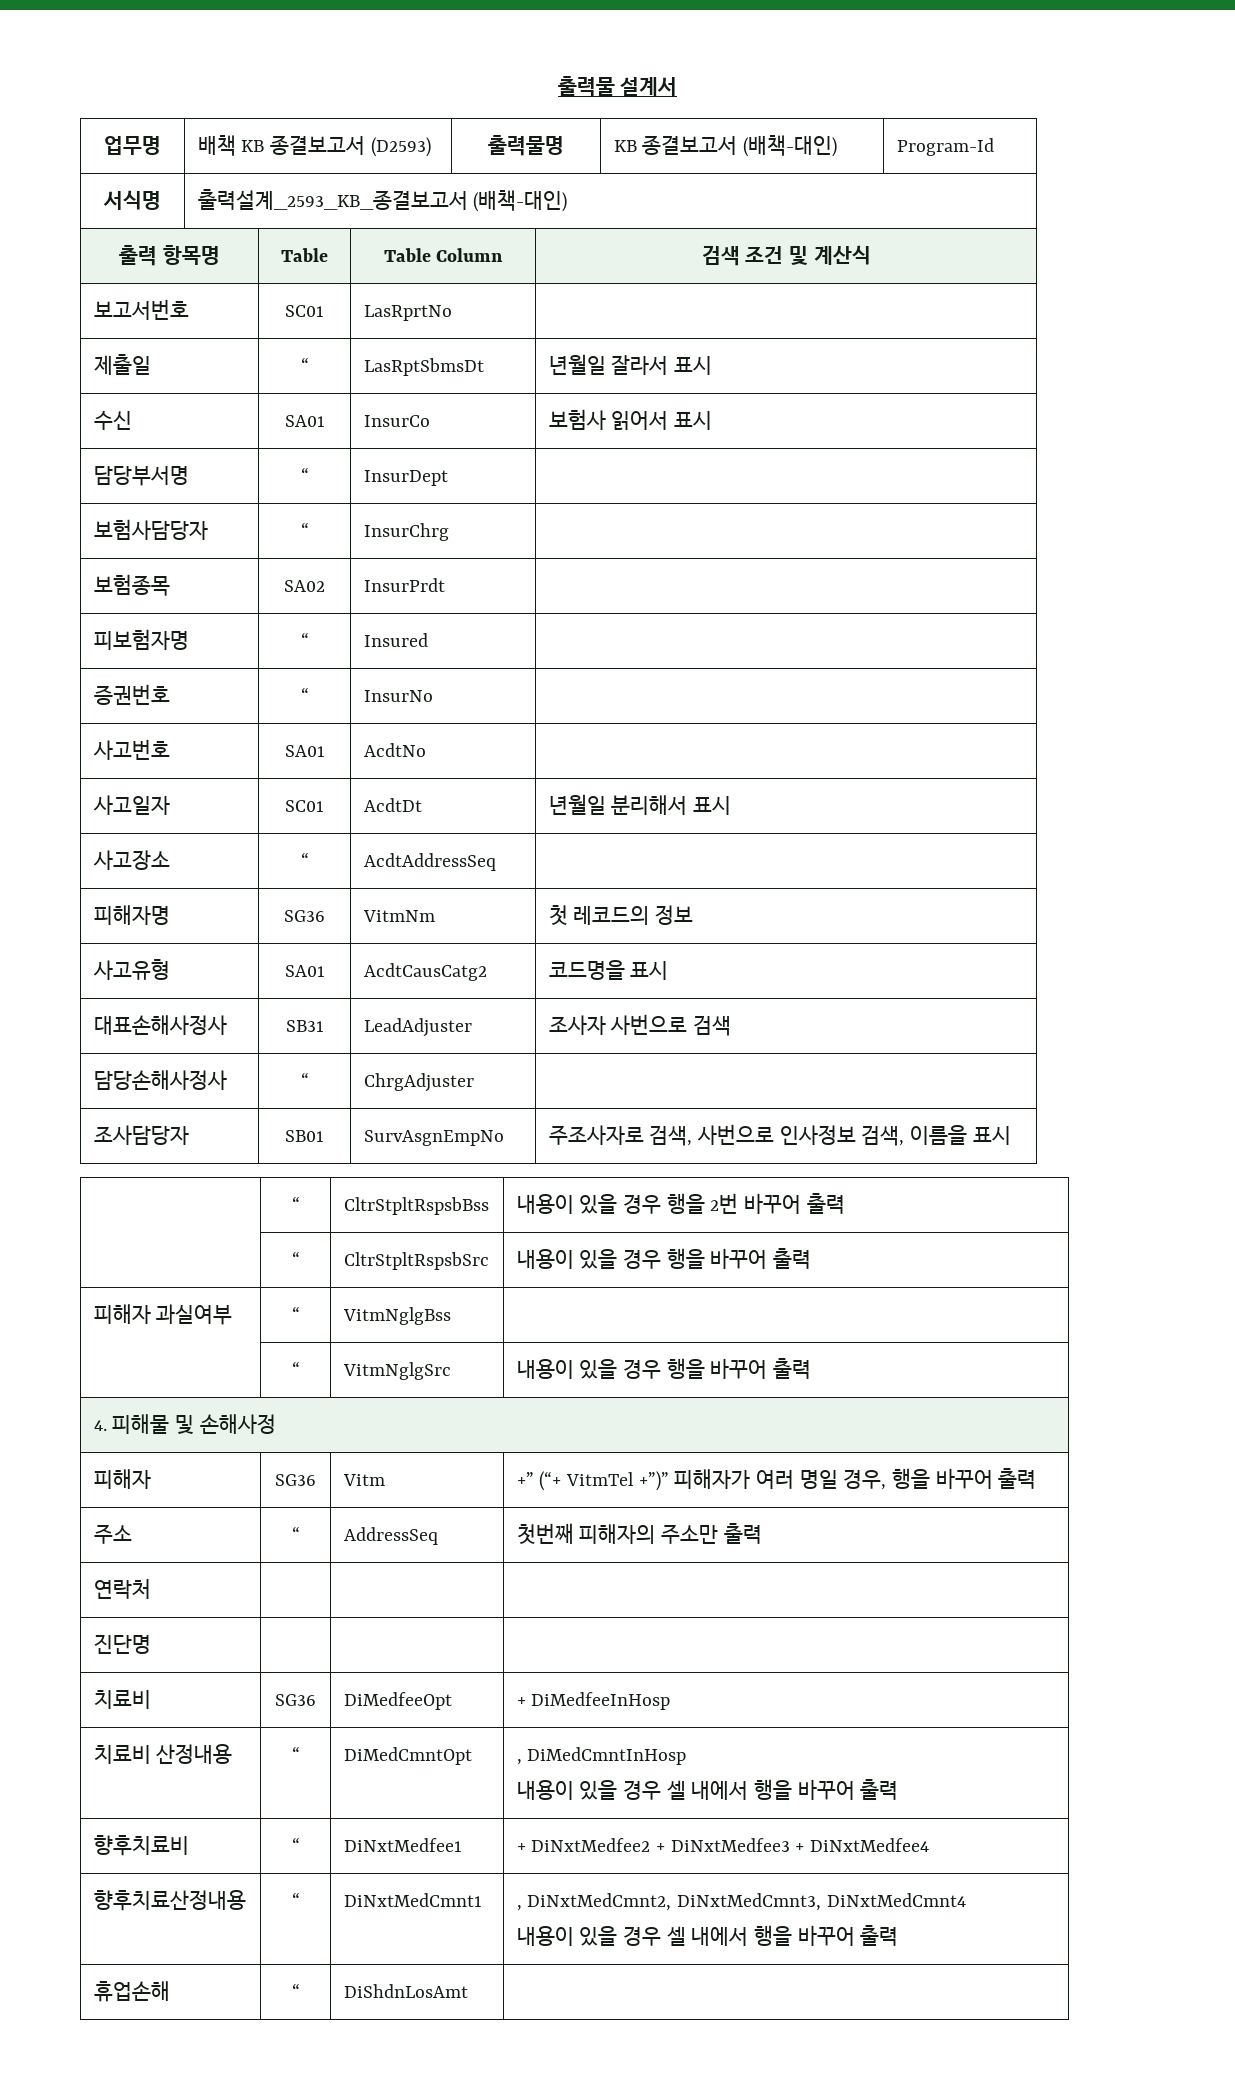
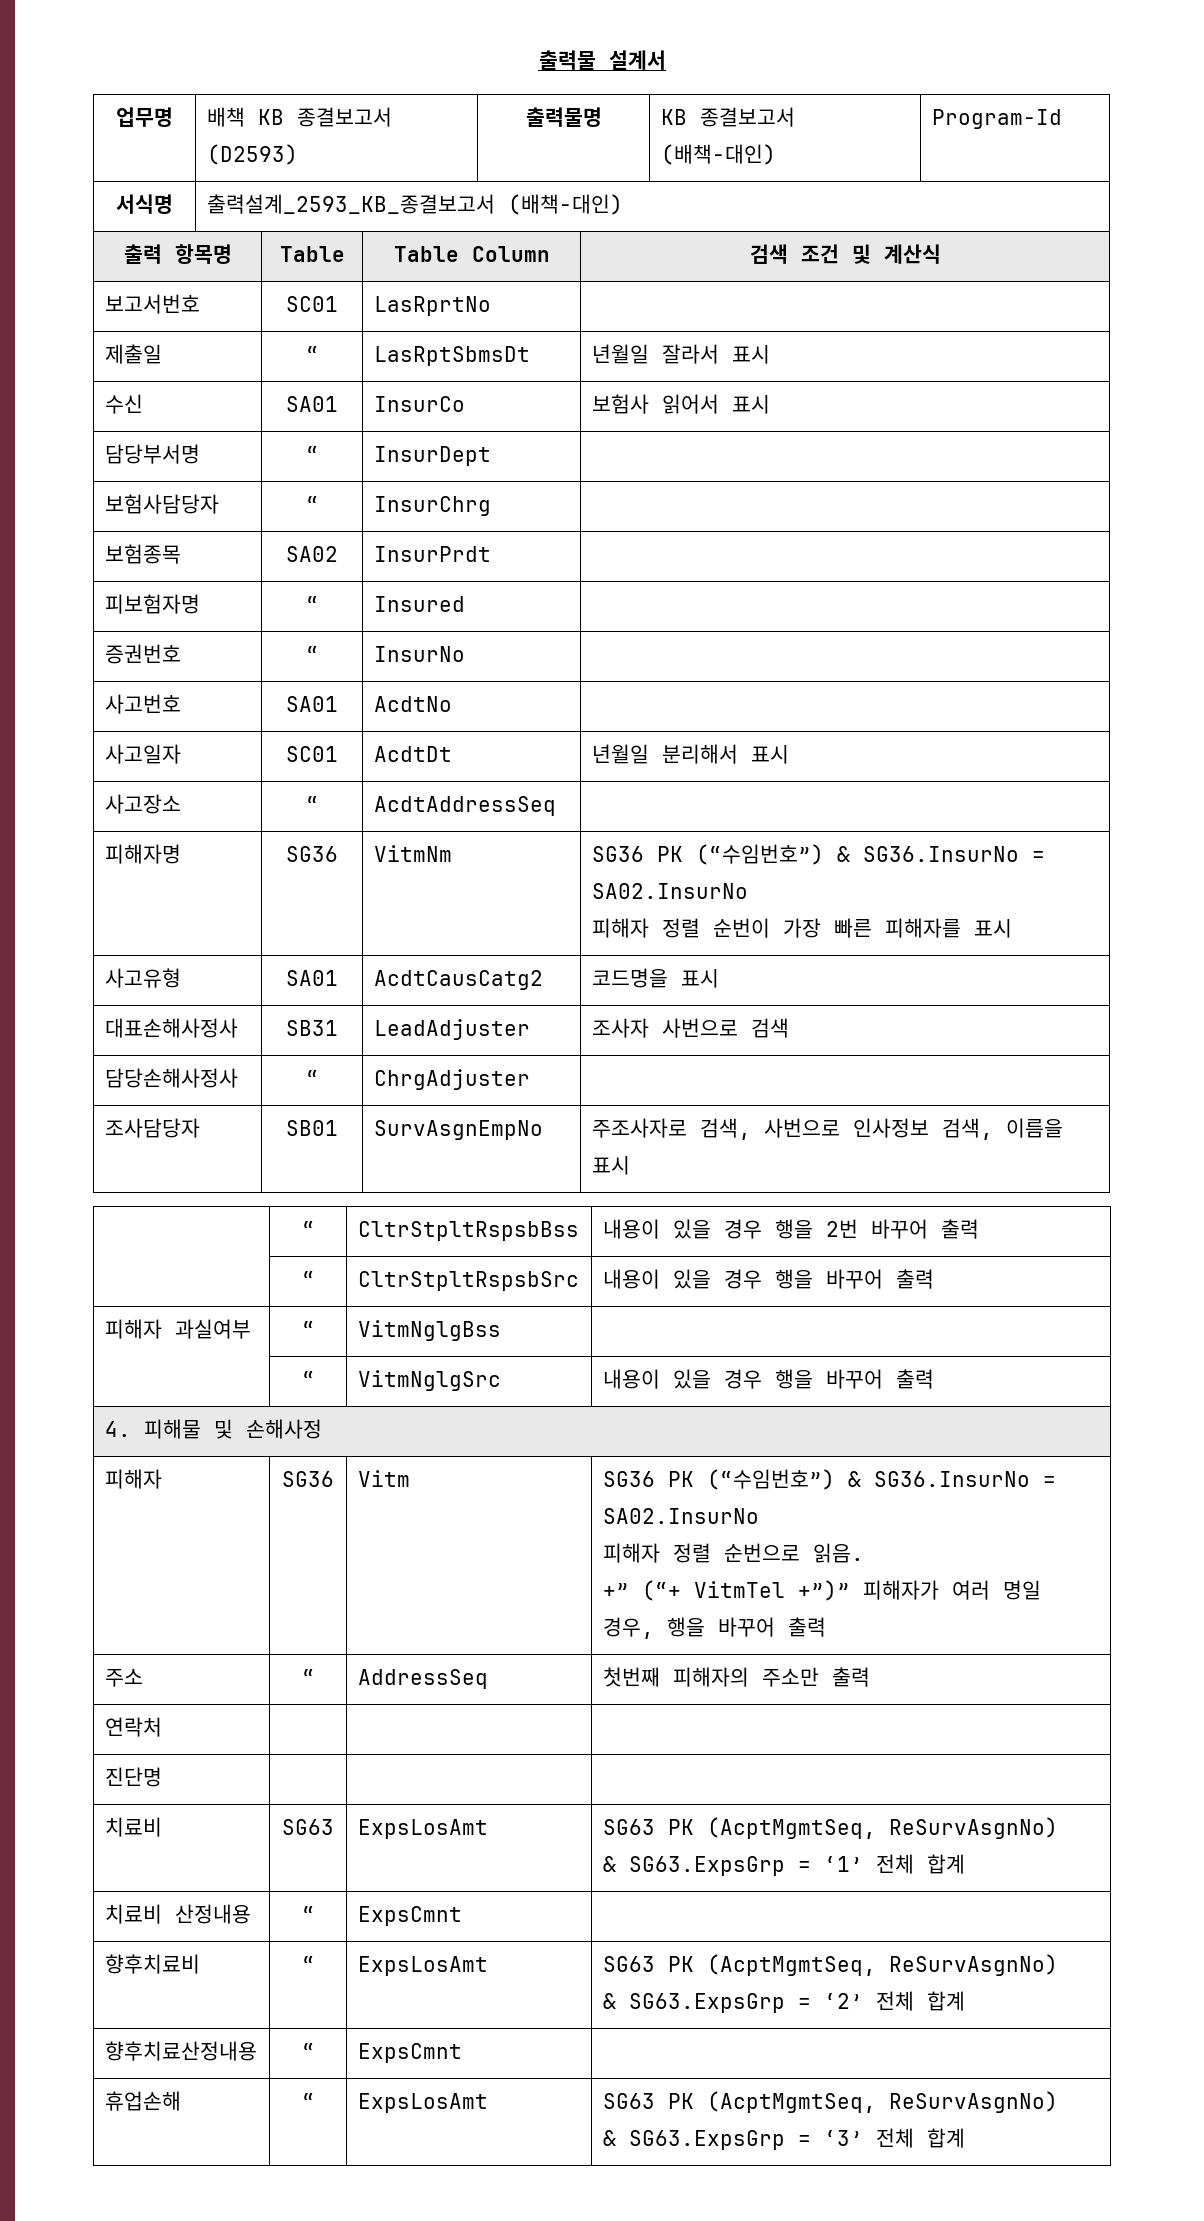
- 피해자명 | SG36 | VitmNm | 첫 레코드의 정보
+ 피해자명 | SG36 | VitmNm | SG36 PK (“수임번호”) & SG36.InsurNo = SA02.InsurNo
+ 피해자 정렬 순번이 가장 빠른 피해자를 표시
- 피해자 | SG36 | Vitm | +” (“+ VitmTel +”)” 피해자가 여러 명일 경우, 행을 바꾸어 출력
+ 피해자 | SG36 | Vitm | SG36 PK (“수임번호”) & SG36.InsurNo = SA02.InsurNo
+ 피해자 정렬 순번으로 읽음.
+ +” (“+ VitmTel +”)” 피해자가 여러 명일 경우, 행을 바꾸어 출력
- 치료비 | SG36 | DiMedfeeOpt | + DiMedfeeInHosp
- 치료비 산정내용 | “ | DiMedCmntOpt | , DiMedCmntInHosp
- 내용이 있을 경우 셀 내에서 행을 바꾸어 출력
- 향후치료비 | “ | DiNxtMedfee1 | + DiNxtMedfee2 + DiNxtMedfee3 + DiNxtMedfee4
- 향후치료산정내용 | “ | DiNxtMedCmnt1 | , DiNxtMedCmnt2, DiNxtMedCmnt3, DiNxtMedCmnt4
- 내용이 있을 경우 셀 내에서 행을 바꾸어 출력
- 휴업손해 | “ | DiShdnLosAmt |
+ 치료비 | SG63 | ExpsLosAmt | SG63 PK (AcptMgmtSeq, ReSurvAsgnNo)
+ & SG63.ExpsGrp = ‘1’ 전체 합계
+ 치료비 산정내용 | “ | ExpsCmnt |
+ 향후치료비 | “ | ExpsLosAmt | SG63 PK (AcptMgmtSeq, ReSurvAsgnNo)
+ & SG63.ExpsGrp = ‘2’ 전체 합계
+ 향후치료산정내용 | “ | ExpsCmnt |
+ 휴업손해 | “ | ExpsLosAmt | SG63 PK (AcptMgmtSeq, ReSurvAsgnNo)
+ & SG63.ExpsGrp = ‘3’ 전체 합계

